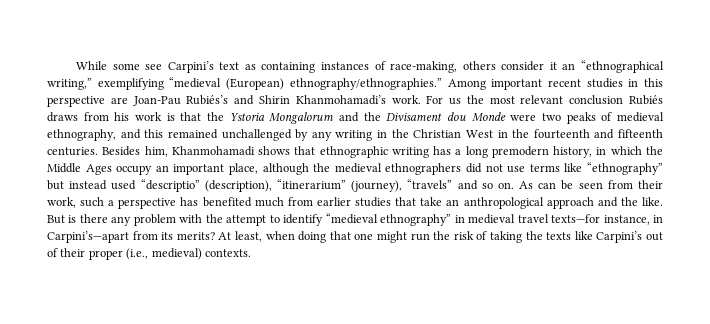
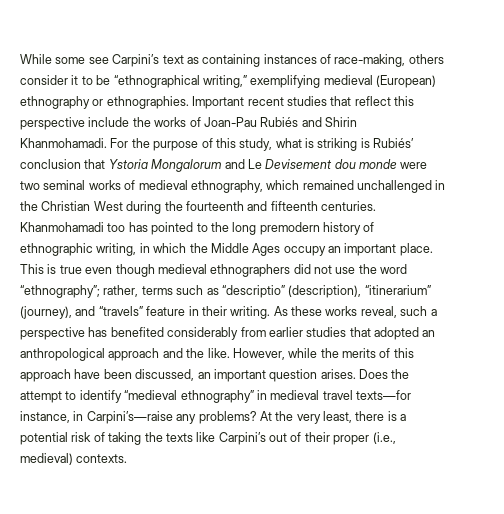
- While some see Carpini’s text as containing instances of race-making, others consider it an “ethnographical writing,” exemplifying “medieval (European) ethnography/ethnographies.” Among important recent studies in this perspective are Joan-Pau Rubiés’s and Shirin Khanmohamadi’s work. For us the most relevant conclusion Rubiés draws from his work is that the Ystoria Mongalorum and the Divisament dou Monde were two peaks of medieval ethnography, and this remained unchallenged by any writing in the Christian West in the fourteenth and fifteenth centuries.
+ While some see Carpini’s text as containing instances of race-making, others consider it to be “ethnographical writing,” exemplifying medieval (European) ethnography or ethnographies. Important recent studies that reflect this perspective include the works of Joan-Pau Rubiés and Shirin Khanmohamadi. For the purpose of this study, what is striking is Rubiés’ conclusion that Ystoria Mongalorum and Le Devisement dou monde were two seminal works of medieval ethnography, which remained unchallenged in the Christian West during the fourteenth and fifteenth centuries.
- Besides him, Khanmohamadi shows that ethnographic writing has a long premodern history, in which the Middle Ages occupy an important place, although the medieval ethnographers did not use terms like “ethnography” but instead used “descriptio” (description), “itinerarium” (journey), “travels” and so on. As can be seen from their work, such a perspective has benefited much from earlier studies that take an anthropological approach and the like.
+ Khanmohamadi too has pointed to the long premodern history of ethnographic writing, in which the Middle Ages occupy an important place. This is true even though medieval ethnographers did not use the word “ethnography”; rather, terms such as “descriptio” (description), “itinerarium” (journey), and “travels” feature in their writing. As these works reveal, such a perspective has benefited considerably from earlier studies that adopted an anthropological approach and the like.
- But is there any problem with the attempt to identify “medieval ethnography” in medieval travel texts—for instance, in Carpini’s—apart from its merits? At least, when doing that one might run the risk of taking the texts like Carpini’s out of their proper (i.e., medieval) contexts.
+ However, while the merits of this approach have been discussed, an important question arises. Does the attempt to identify “medieval ethnography” in medieval travel texts—for instance, in Carpini’s—raise any problems? At the very least, there is a potential risk of taking the texts like Carpini’s out of their proper (i.e., medieval) contexts.

